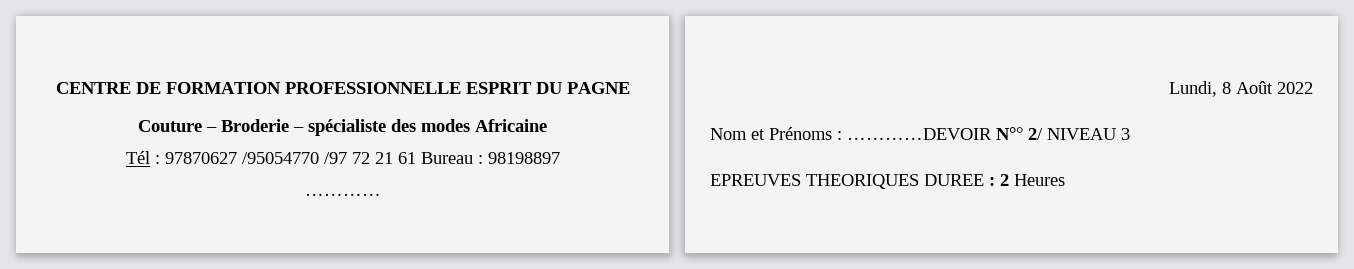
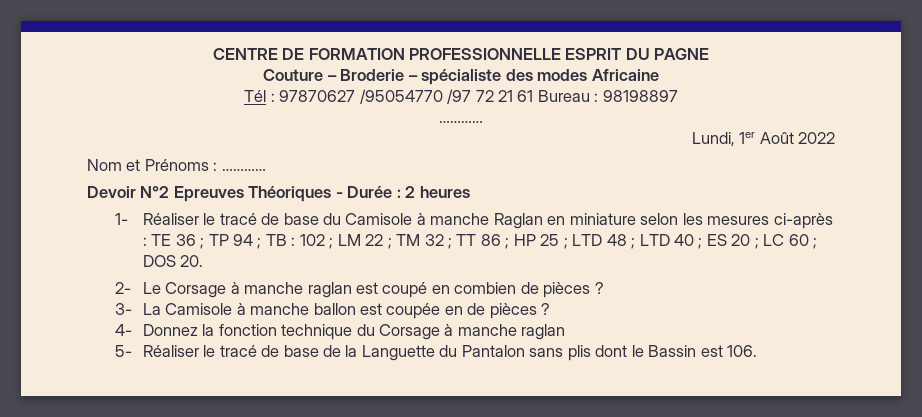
- Lundi, 8 Août 2022
+ Lundi, 1er Août 2022
- Nom et Prénoms : …………DEVOIR N°° 2/ NIVEAU 3
- EPREUVES THEORIQUES DUREE : 2 Heures
+ Nom et Prénoms : …………
+ Devoir N°2 Epreuves Théoriques - Durée : 2 heures
+ 1- Réaliser le tracé de base du Camisole à manche Raglan en miniature selon les mesures ci-après : TE 36 ; TP 94 ; TB : 102 ; LM 22 ; TM 32 ; TT 86 ; HP 25 ; LTD 48 ; LTD 40 ; ES 20 ; LC 60 ; DOS 20.
+ 2- Le Corsage à manche raglan est coupé en combien de pièces ?
+ 3- La Camisole à manche ballon est coupée en de pièces ?
+ 4- Donnez la fonction technique du Corsage à manche raglan
+ 5- Réaliser le tracé de base de la Languette du Pantalon sans plis dont le Bassin est 106.

